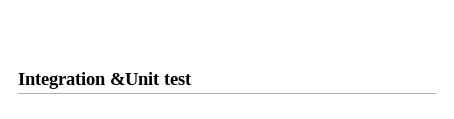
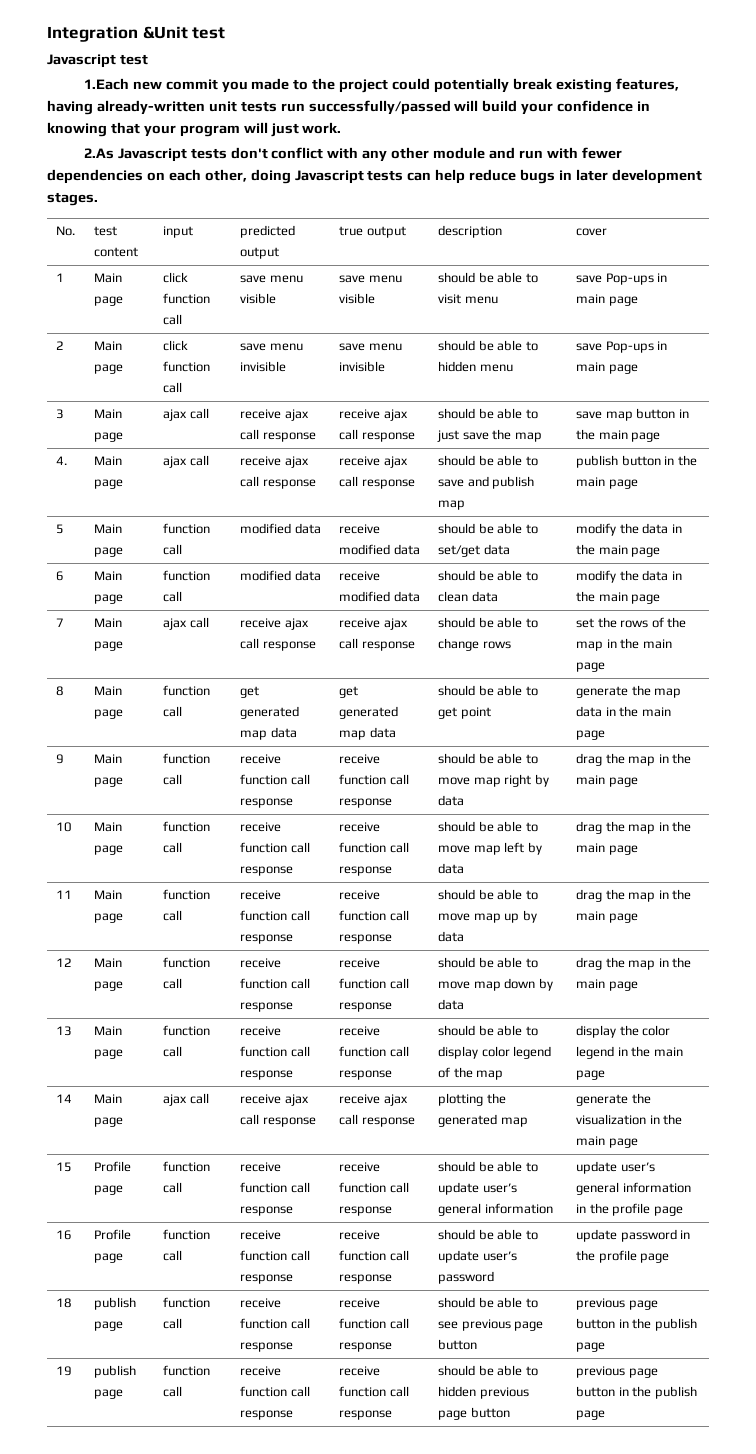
+ Javascript test
+ 1.Each new commit you made to the project could potentially break existing features, having already-written unit tests run successfully/passed will build your confidence in knowing that your program will just work.
+ 2.As Javascript tests don't conflict with any other module and run with fewer dependencies on each other, doing Javascript tests can help reduce bugs in later development stages.
+ No. | test content | input | predicted output | true output | description | cover
+ 1 | Main page | click function call | save menu visible | save menu visible | should be able to visit menu | save Pop-ups in main page
+ 2 | Main page | click function call | save menu invisible | save menu invisible | should be able to hidden menu | save Pop-ups in main page
+ 3 | Main page | ajax call | receive ajax call response | receive ajax call response | should be able to just save the map | save map button in the main page
+ 4. | Main page | ajax call | receive ajax call response | receive ajax call response | should be able to save and publish map | publish button in the main page
+ 5 | Main page | function call | modified data | receive modified data | should be able to set/get data | modify the data in the main page
+ 6 | Main page | function call | modified data | receive modified data | should be able to clean data | modify the data in the main page
+ 7 | Main page | ajax call | receive ajax call response | receive ajax call response | should be able to change rows | set the rows of the map in the main page
+ 8 | Main page | function call | get generated map data | get generated map data | should be able to get point | generate the map data in the main page
+ 9 | Main page | function call | receive function call response | receive function call response | should be able to move map right by data | drag the map in the main page
+ 10 | Main page | function call | receive function call response | receive function call response | should be able to move map left by data | drag the map in the main page
+ 11 | Main page | function call | receive function call response | receive function call response | should be able to move map up by data | drag the map in the main page
+ 12 | Main page | function call | receive function call response | receive function call response | should be able to move map down by data | drag the map in the main page
+ 13 | Main page | function call | receive function call response | receive function call response | should be able to display color legend of the map | display the color legend in the main page
+ 14 | Main page | ajax call | receive ajax call response | receive ajax call response | plotting the generated map | generate the visualization in the main page
+ 15 | Profile page | function call | receive function call response | receive function call response | should be able to update user’s general information | update user’s general information in the profile page
+ 16 | Profile page | function call | receive function call response | receive function call response | should be able to update user’s password | update password in the profile page
+ 18 | publish page | function call | receive function call response | receive function call response | should be able to see previous page button | previous page button in the publish page
+ 19 | publish page | function call | receive function call response | receive function call response | should be able to hidden previous page button | previous page button in the publish page

